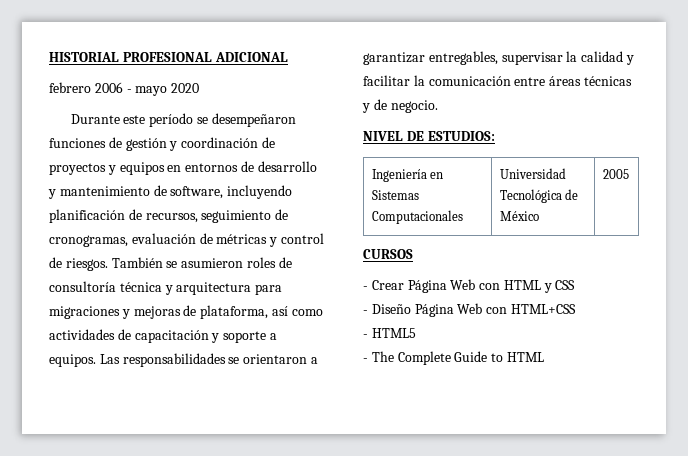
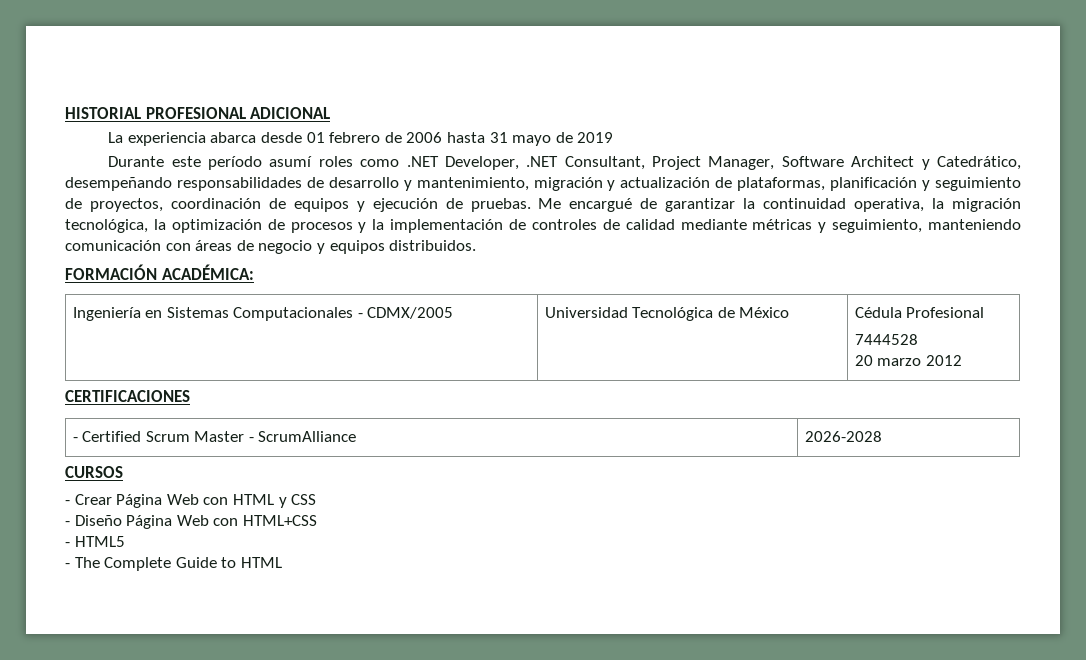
- febrero 2006 - mayo 2020
- Durante este período se desempeñaron funciones de gestión y coordinación de proyectos y equipos en entornos de desarrollo y mantenimiento de software, incluyendo planificación de recursos, seguimiento de cronogramas, evaluación de métricas y control de riesgos. También se asumieron roles de consultoría técnica y arquitectura para migraciones y mejoras de plataforma, así como actividades de capacitación y soporte a equipos. Las responsabilidades se orientaron a garantizar entregables, supervisar la calidad y facilitar la comunicación entre áreas técnicas y de negocio.
- NIVEL DE ESTUDIOS:
+ La experiencia abarca desde 01 febrero de 2006 hasta 31 mayo de 2019
+ Durante este período asumí roles como .NET Developer, .NET Consultant, Project Manager, Software Architect y Catedrático, desempeñando responsabilidades de desarrollo y mantenimiento, migración y actualización de plataformas, planificación y seguimiento de proyectos, coordinación de equipos y ejecución de pruebas. Me encargué de garantizar la continuidad operativa, la migración tecnológica, la optimización de procesos y la implementación de controles de calidad mediante métricas y seguimiento, manteniendo comunicación con áreas de negocio y equipos distribuidos.
+ FORMACIÓN ACADÉMICA:
- Ingeniería en Sistemas Computacionales | Universidad Tecnológica de México | 2005
+ Ingeniería en Sistemas Computacionales - CDMX/2005 | Universidad Tecnológica de México | Cédula Profesional
+ 7444528
+ 20 marzo 2012
+ CERTIFICACIONES
+ - Certified Scrum Master - ScrumAlliance | 2026-2028

